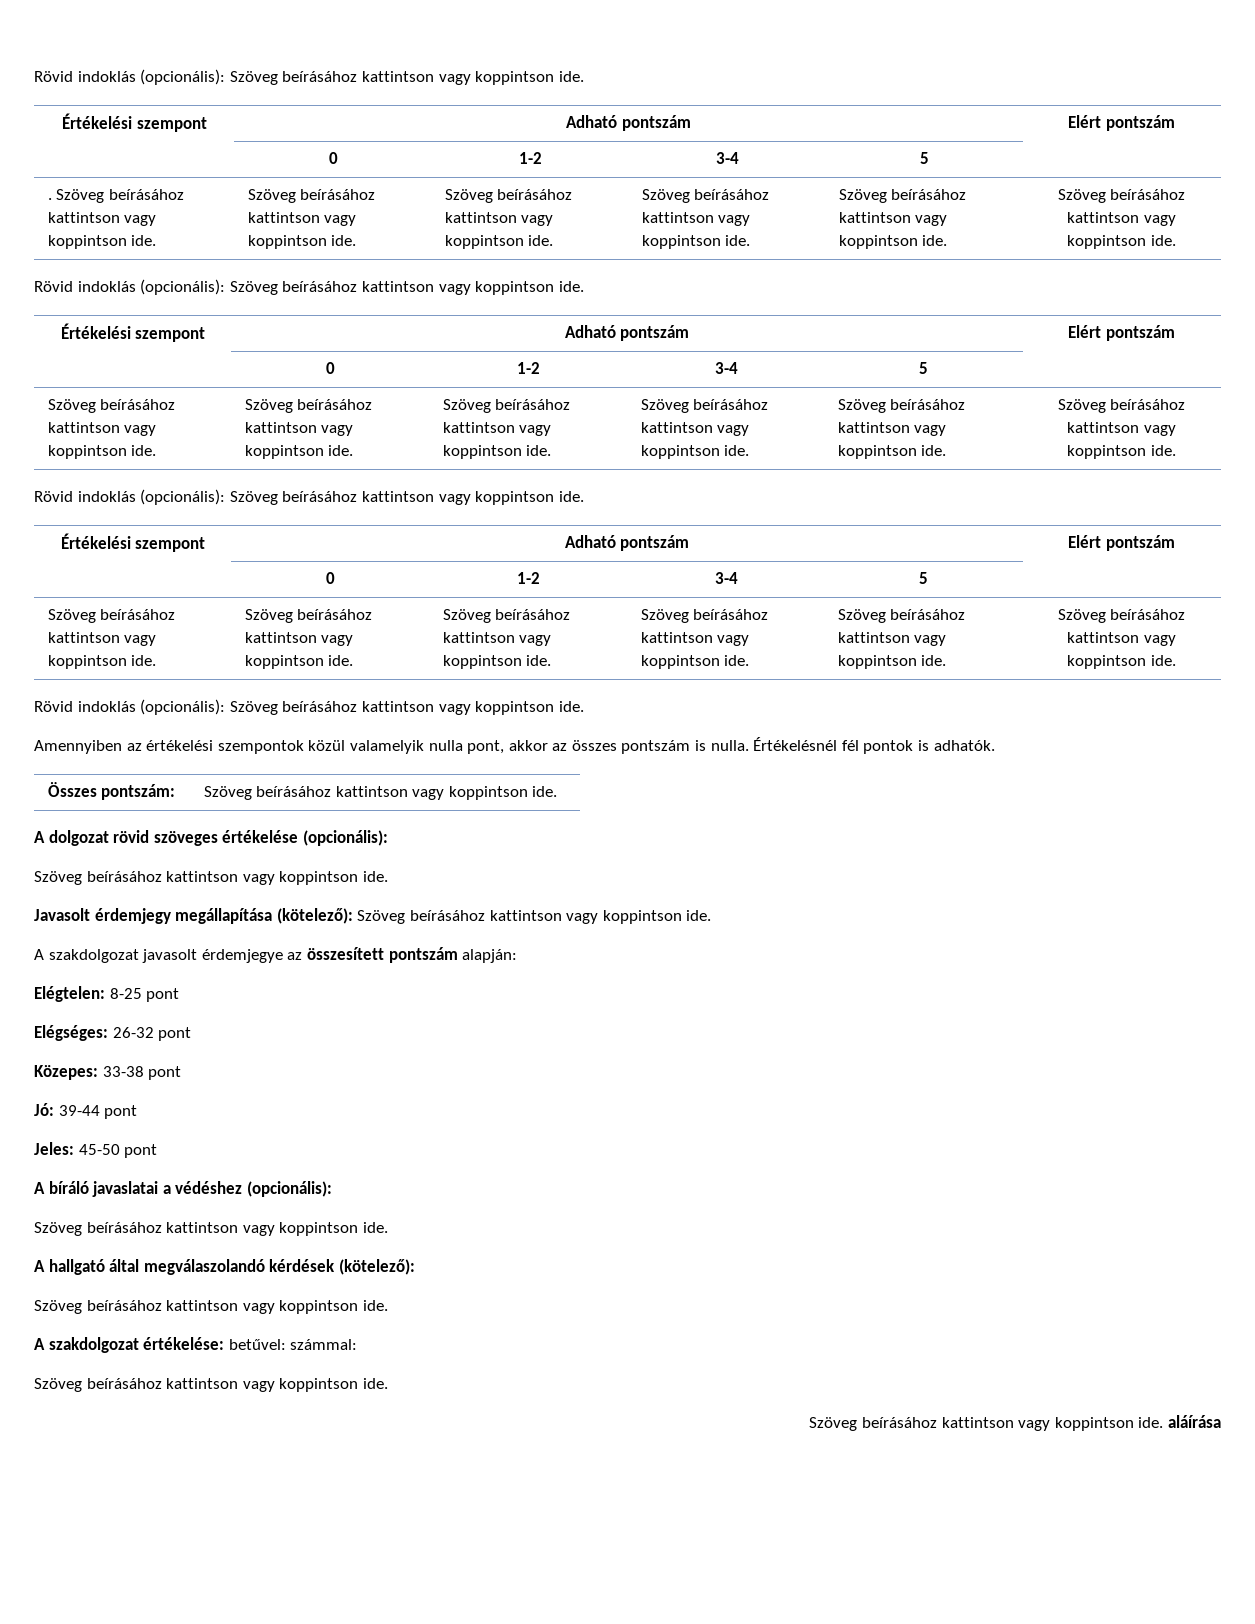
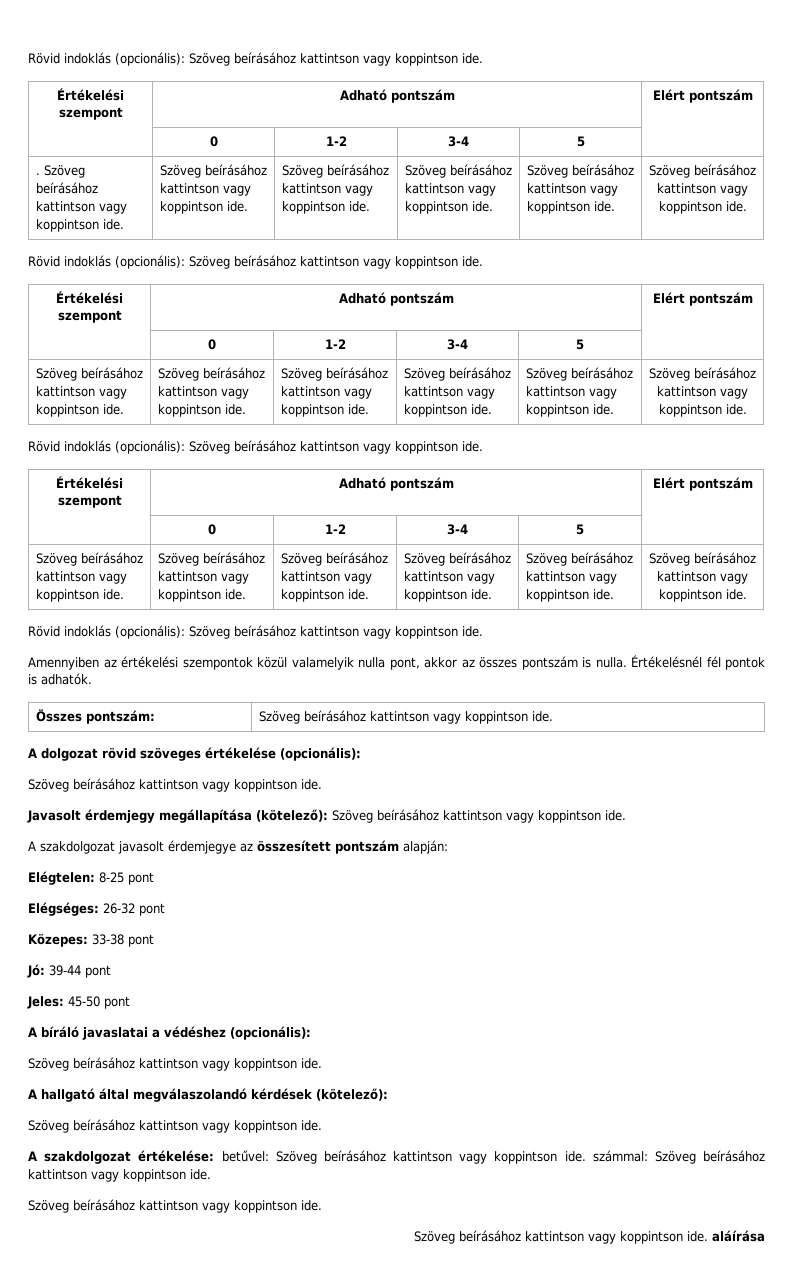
- A szakdolgozat értékelése: betűvel: számmal:
+ A szakdolgozat értékelése: betűvel: Szöveg beírásához kattintson vagy koppintson ide. számmal: Szöveg beírásához kattintson vagy koppintson ide.

